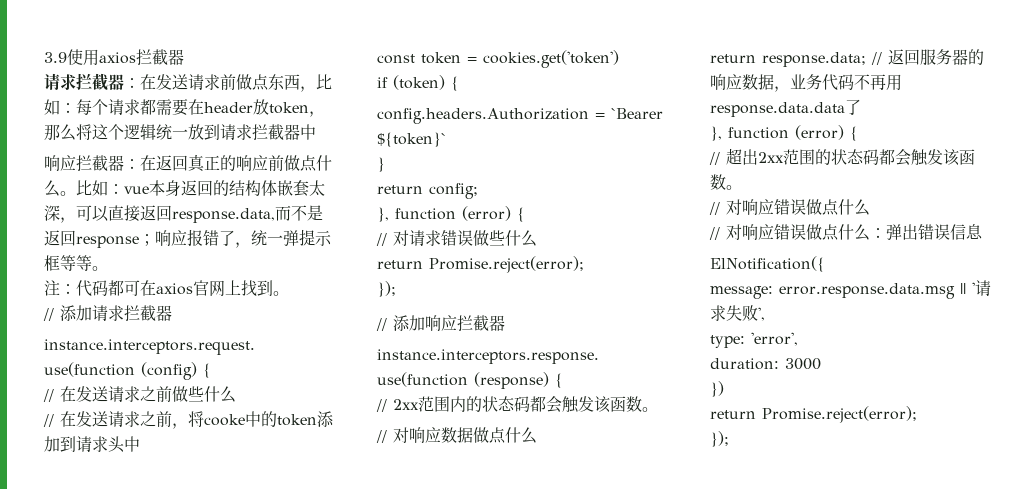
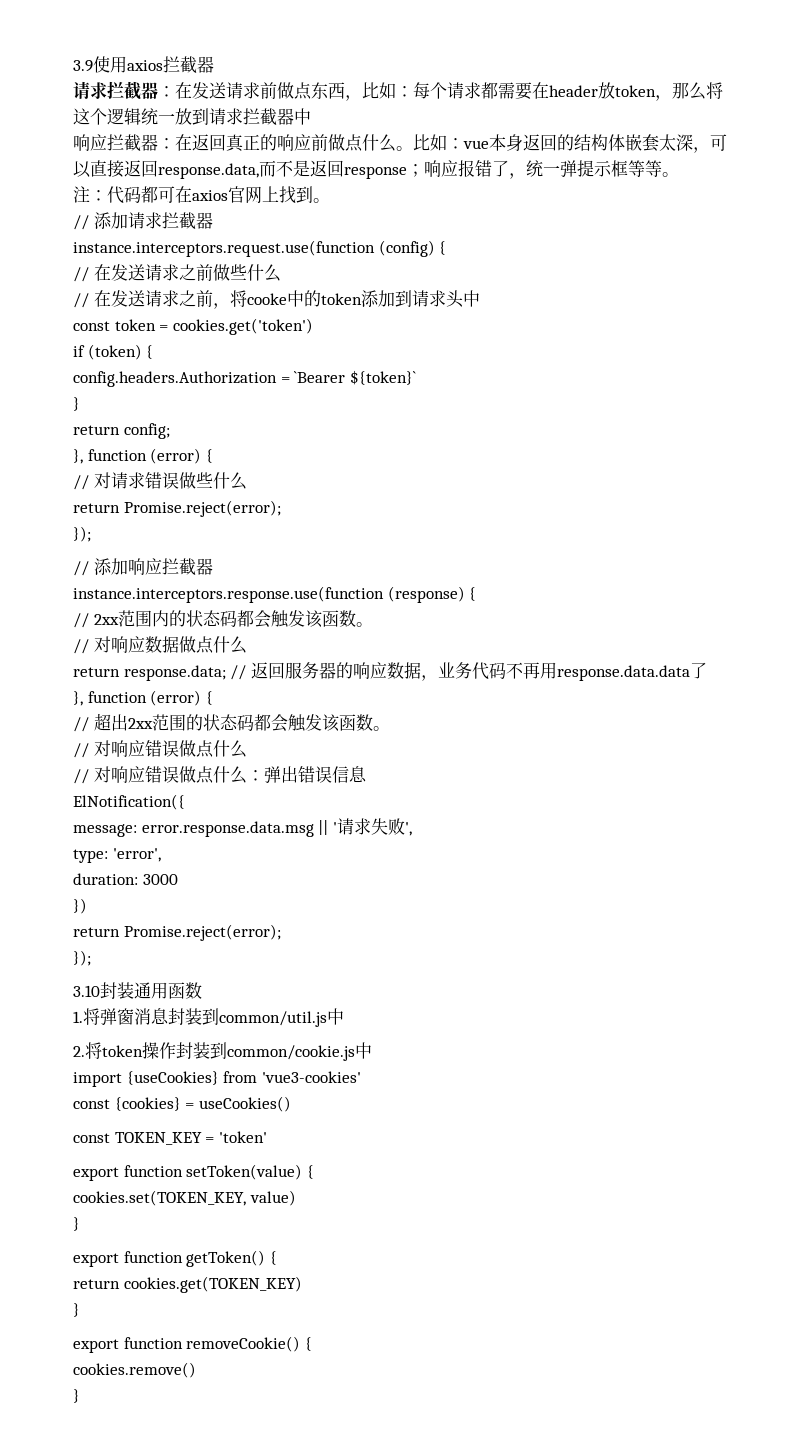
+ 3.10封装通用函数
+ 1.将弹窗消息封装到common/util.js中
+ 2.将token操作封装到common/cookie.js中
+ import {useCookies} from 'vue3-cookies'
+ const {cookies} = useCookies()
+ const TOKEN_KEY = 'token'
+ export function setToken(value) {
+ cookies.set(TOKEN_KEY, value)
+ }
+ export function getToken() {
+ return cookies.get(TOKEN_KEY)
+ }
+ export function removeCookie() {
+ cookies.remove()
+ }

